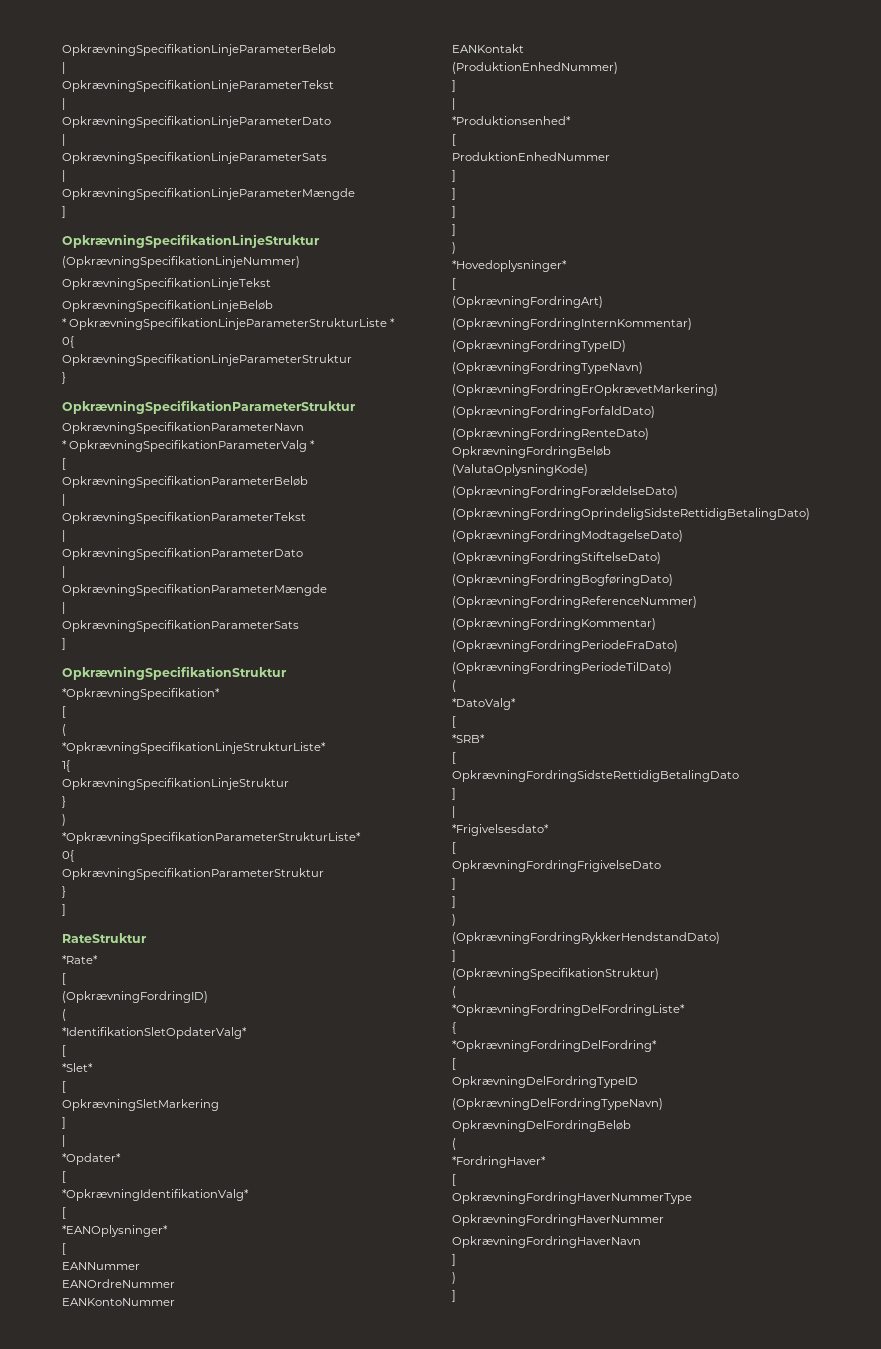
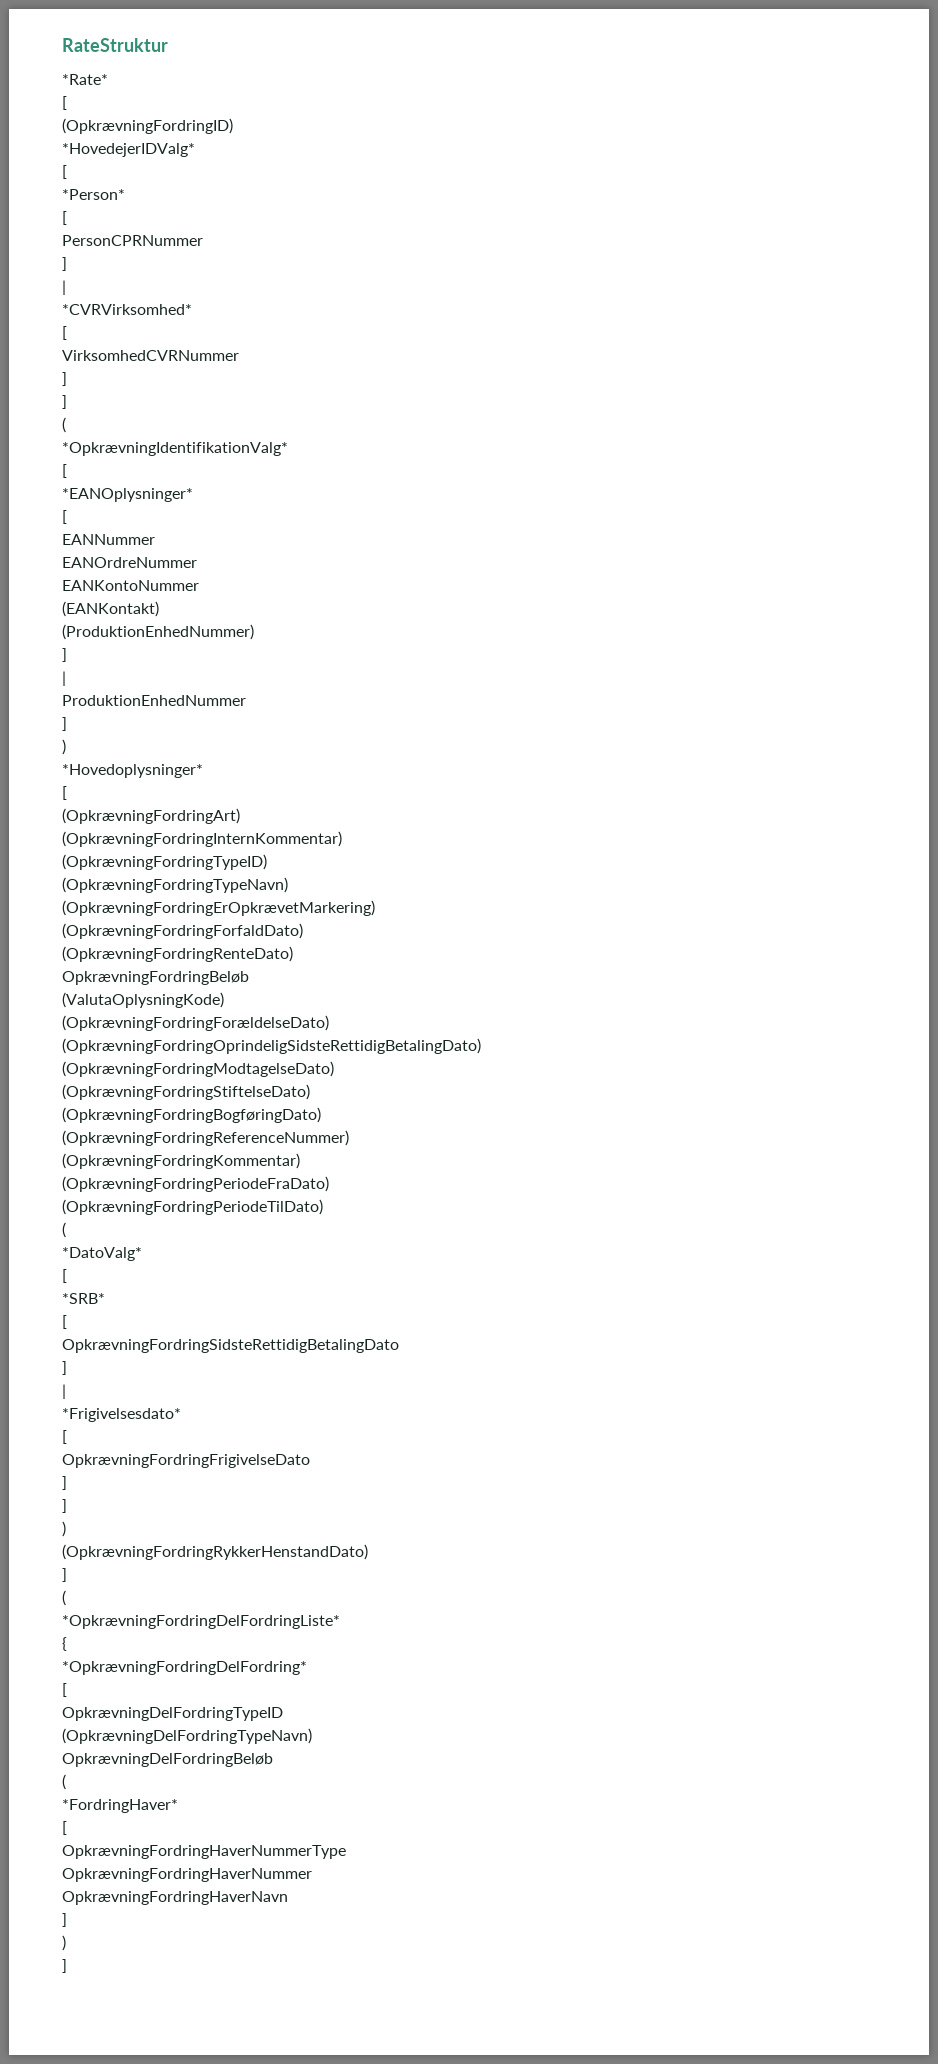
- OpkrævningSpecifikationLinjeParameterBeløb
- |
- OpkrævningSpecifikationLinjeParameterTekst
- |
- OpkrævningSpecifikationLinjeParameterDato
- |
- OpkrævningSpecifikationLinjeParameterSats
- |
- OpkrævningSpecifikationLinjeParameterMængde
- ]
- OpkrævningSpecifikationLinjeStruktur
- (OpkrævningSpecifikationLinjeNummer)
- OpkrævningSpecifikationLinjeTekst
- OpkrævningSpecifikationLinjeBeløb
- * OpkrævningSpecifikationLinjeParameterStrukturListe *
- 0{
- OpkrævningSpecifikationLinjeParameterStruktur
- }
- OpkrævningSpecifikationParameterStruktur
- OpkrævningSpecifikationParameterNavn
- * OpkrævningSpecifikationParameterValg *
- [
- OpkrævningSpecifikationParameterBeløb
- |
- OpkrævningSpecifikationParameterTekst
- |
- OpkrævningSpecifikationParameterDato
- |
- OpkrævningSpecifikationParameterMængde
- |
- OpkrævningSpecifikationParameterSats
- ]
- OpkrævningSpecifikationStruktur
- *OpkrævningSpecifikation*
- [
- (
- *OpkrævningSpecifikationLinjeStrukturListe*
- 1{
- OpkrævningSpecifikationLinjeStruktur
- }
- )
- *OpkrævningSpecifikationParameterStrukturListe*
- 0{
- OpkrævningSpecifikationParameterStruktur
- }
- ]
  (OpkrævningFordringID)
- (
- *IdentifikationSletOpdaterValg*
+ *HovedejerIDValg*
  [
- *Slet*
+ *Person*
  [
- OpkrævningSletMarkering
+ PersonCPRNummer
  ]
  |
- *Opdater*
+ *CVRVirksomhed*
  [
+ VirksomhedCVRNummer
+ ]
+ ]
+ (
- EANKontakt
+ (EANKontakt)
- *Produktionsenhed*
- [
  ProduktionEnhedNummer
- ]
- ]
- ]
- (OpkrævningFordringRykkerHendstandDato)
+ (OpkrævningFordringRykkerHenstandDato)
  ]
- (OpkrævningSpecifikationStruktur)

